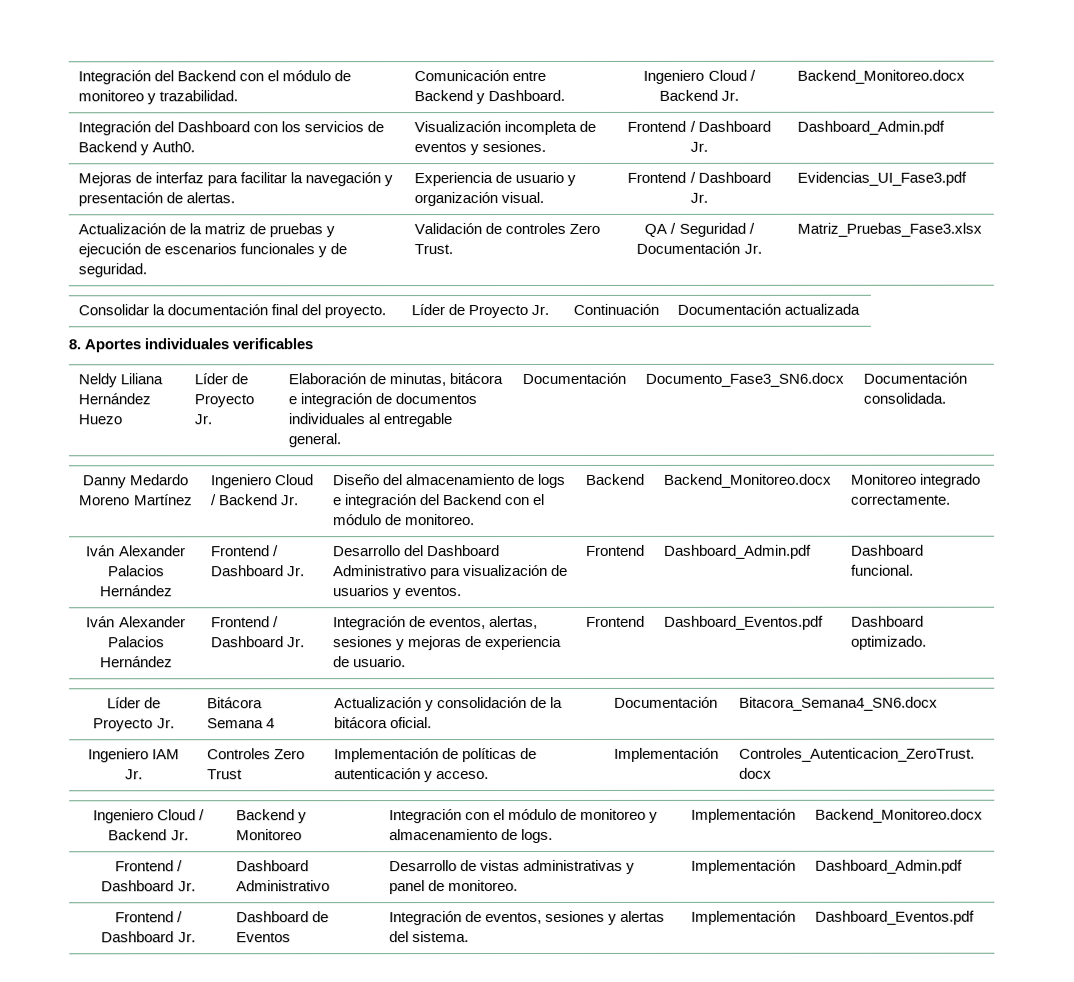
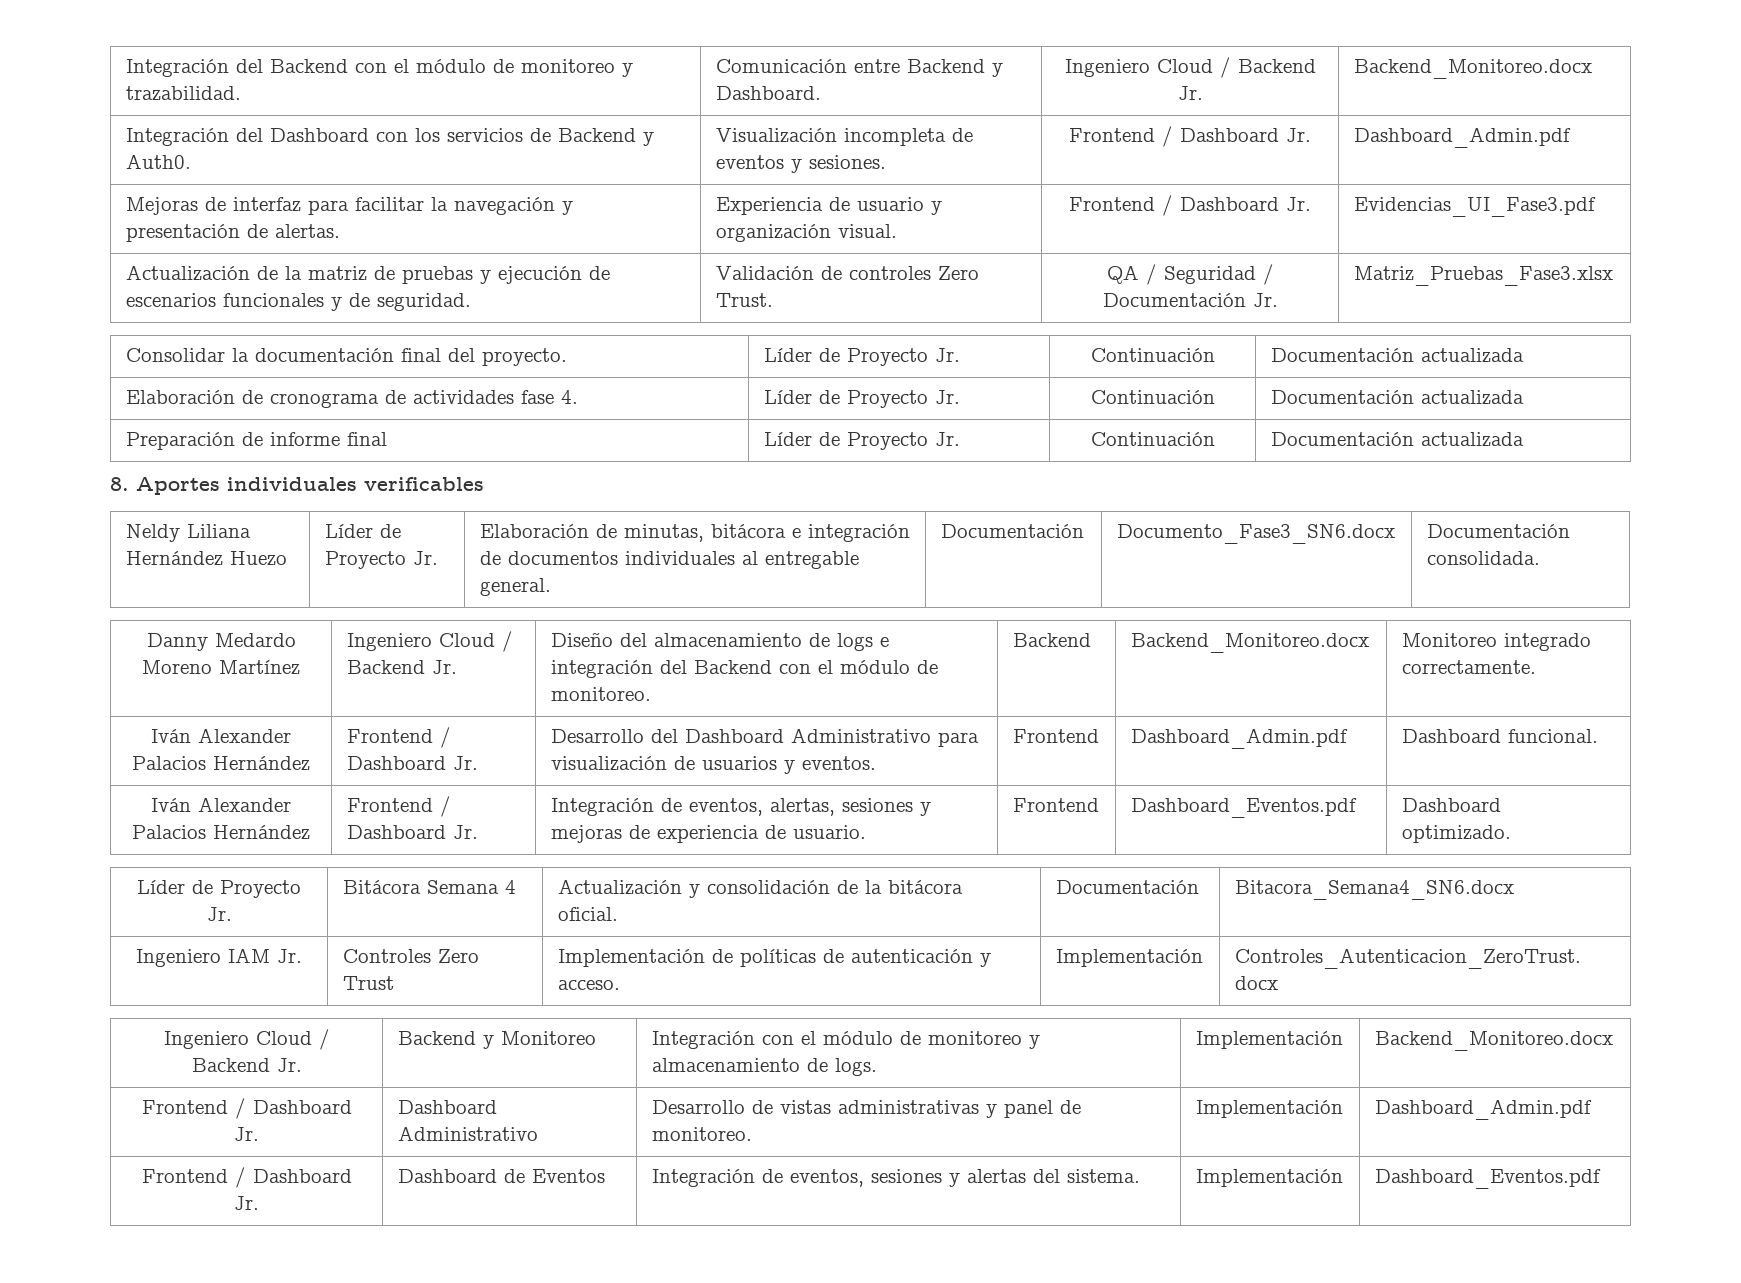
+ Elaboración de cronograma de actividades fase 4. | Líder de Proyecto Jr. | Continuación | Documentación actualizada
+ Preparación de informe final | Líder de Proyecto Jr. | Continuación | Documentación actualizada

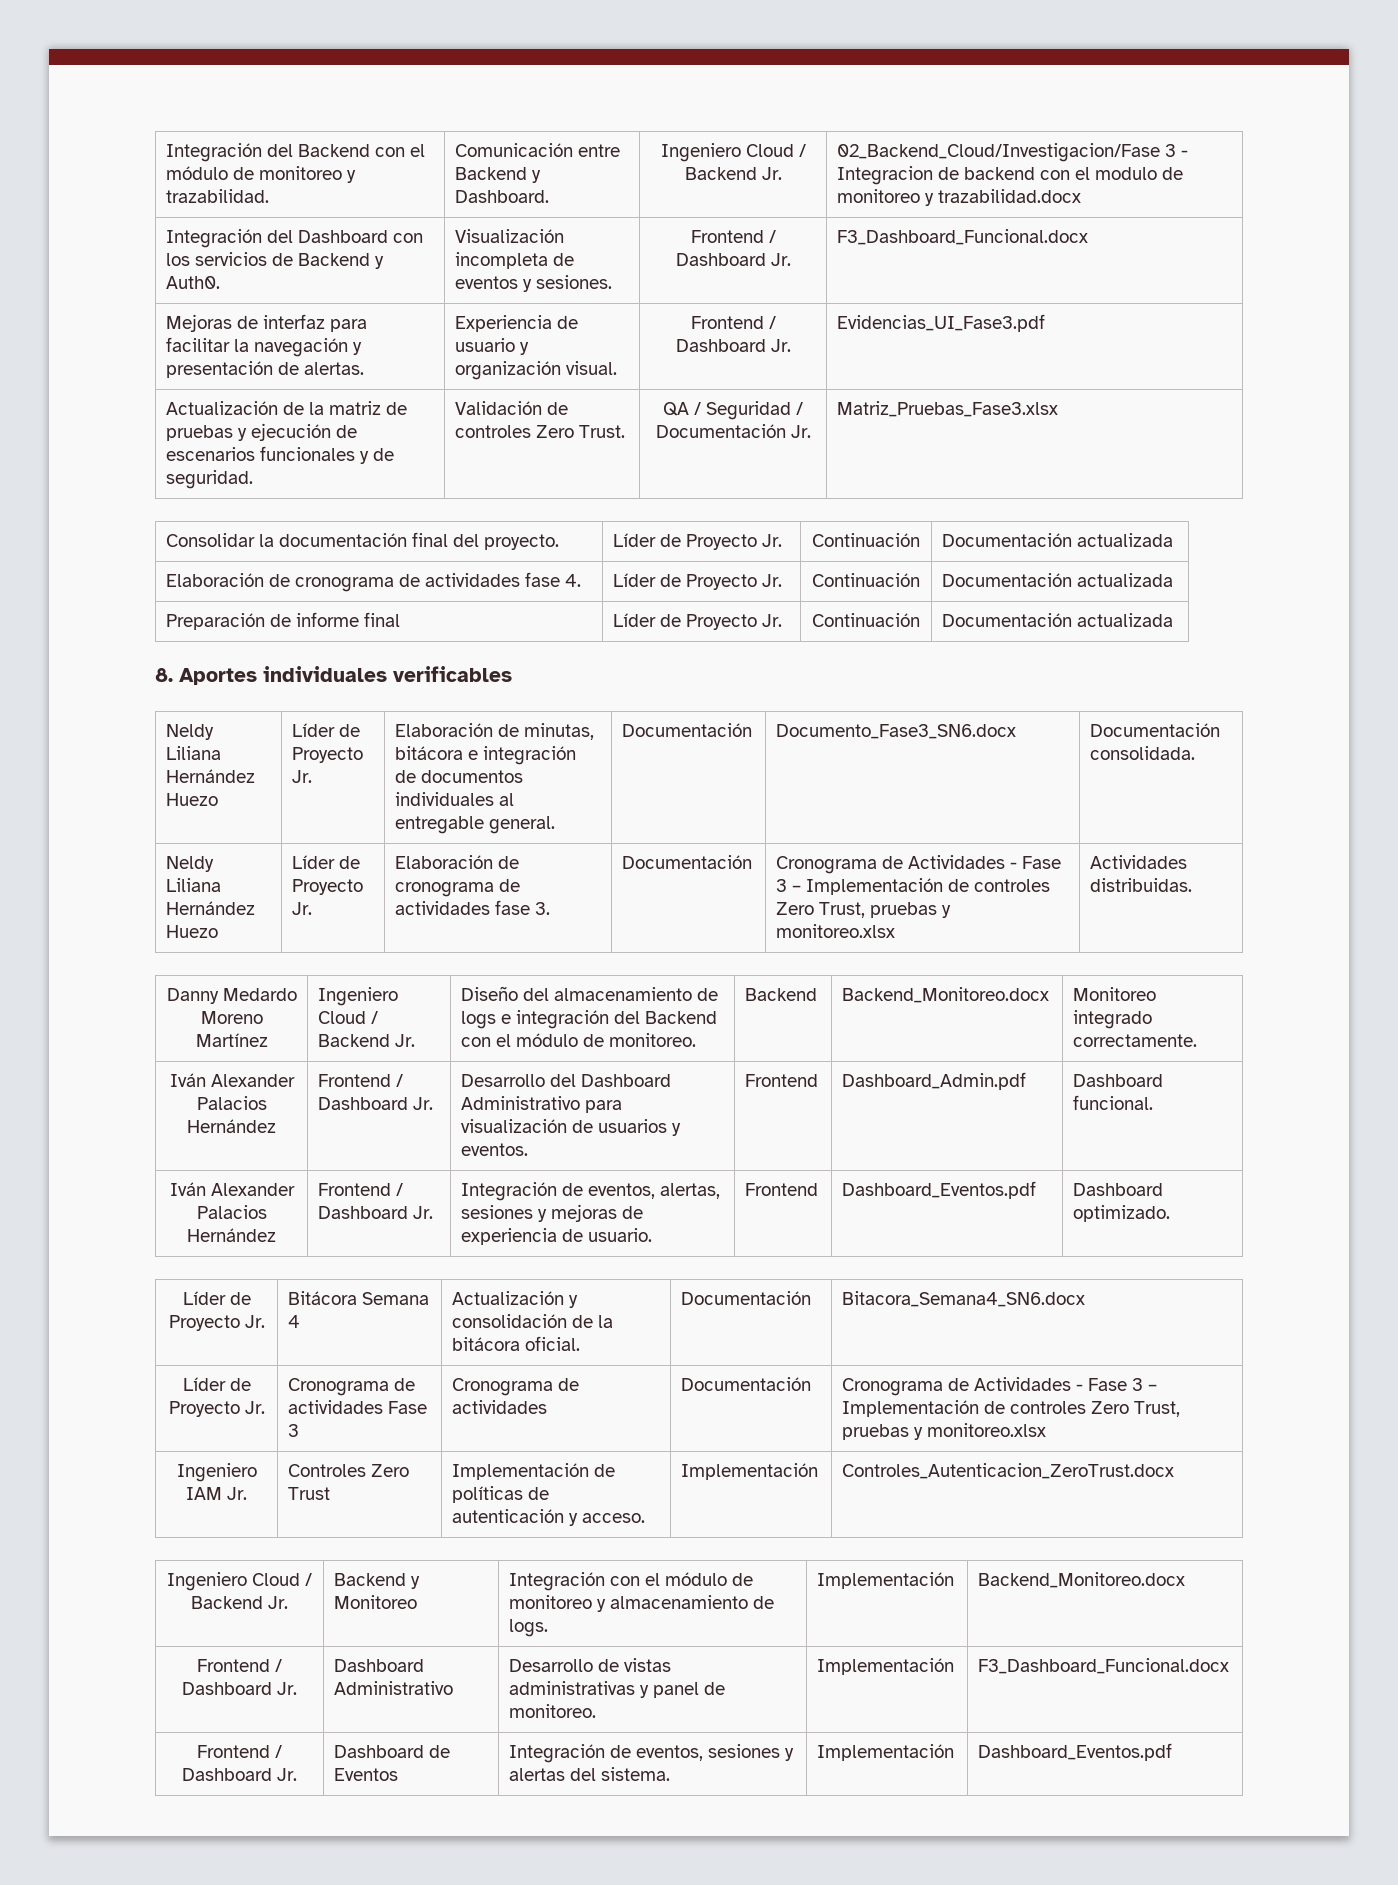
- Integración del Backend con el módulo de monitoreo y trazabilidad. | Comunicación entre Backend y Dashboard. | Ingeniero Cloud / Backend Jr. | Backend_Monitoreo.docx
+ Integración del Backend con el módulo de monitoreo y trazabilidad. | Comunicación entre Backend y Dashboard. | Ingeniero Cloud / Backend Jr. | 02_Backend_Cloud/Investigacion/Fase 3 - Integracion de backend con el modulo de monitoreo y trazabilidad.docx
- Integración del Dashboard con los servicios de Backend y Auth0. | Visualización incompleta de eventos y sesiones. | Frontend / Dashboard Jr. | Dashboard_Admin.pdf
+ Integración del Dashboard con los servicios de Backend y Auth0. | Visualización incompleta de eventos y sesiones. | Frontend / Dashboard Jr. | F3_Dashboard_Funcional.docx
+ Neldy Liliana Hernández Huezo | Líder de Proyecto Jr. | Elaboración de cronograma de actividades fase 3. | Documentación | Cronograma de Actividades - Fase 3 – Implementación de controles Zero Trust, pruebas y monitoreo.xlsx | Actividades distribuidas.
+ Líder de Proyecto Jr. | Cronograma de actividades Fase 3 | Cronograma de actividades | Documentación | Cronograma de Actividades - Fase 3 – Implementación de controles Zero Trust, pruebas y monitoreo.xlsx
- Frontend / Dashboard Jr. | Dashboard Administrativo | Desarrollo de vistas administrativas y panel de monitoreo. | Implementación | Dashboard_Admin.pdf
+ Frontend / Dashboard Jr. | Dashboard Administrativo | Desarrollo de vistas administrativas y panel de monitoreo. | Implementación | F3_Dashboard_Funcional.docx

